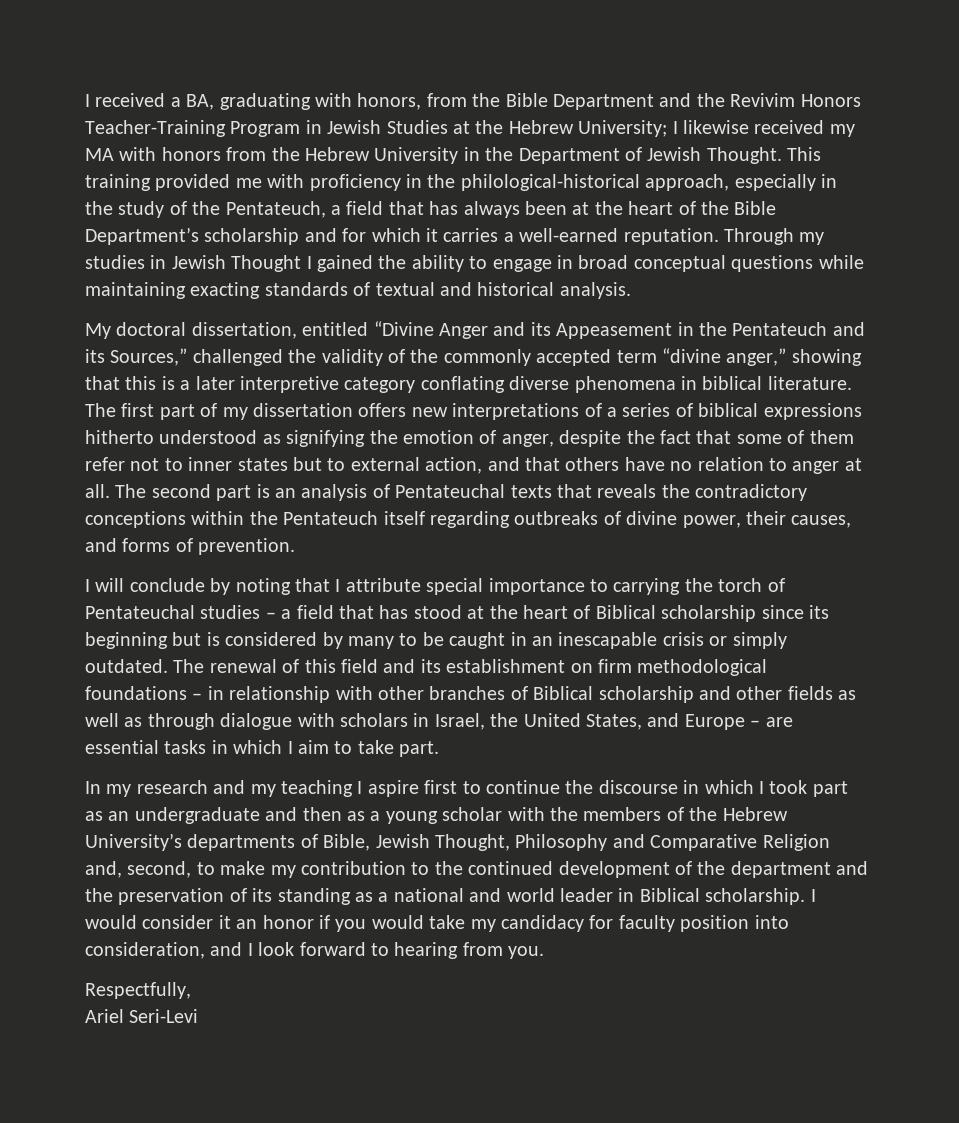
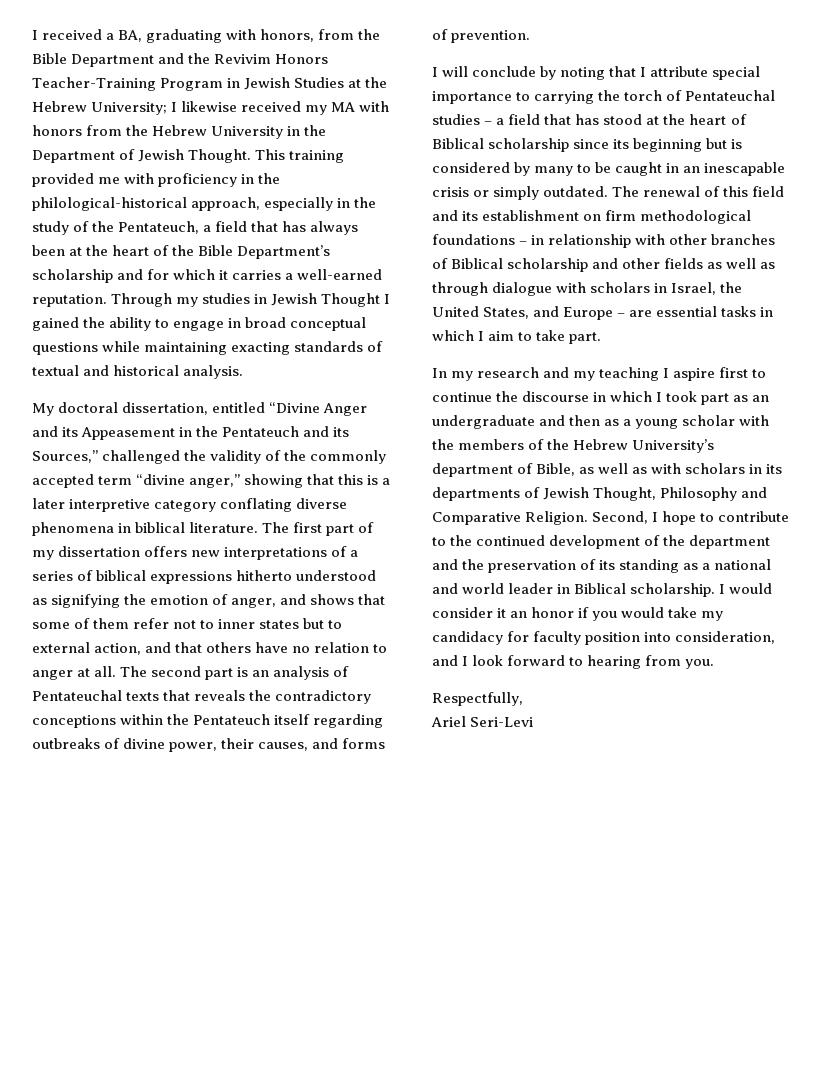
- The first part of my dissertation offers new interpretations of a series of biblical expressions hitherto understood as signifying the emotion of anger, despite the fact that some of them refer not to inner states but to external action, and that others have no relation to anger at all.
+ The first part of my dissertation offers new interpretations of a series of biblical expressions hitherto understood as signifying the emotion of anger, and shows that some of them refer not to inner states but to external action, and that others have no relation to anger at all.
- In my research and my teaching I aspire first to continue the discourse in which I took part as an undergraduate and then as a young scholar with the members of the Hebrew University’s departments of Bible, Jewish Thought, Philosophy and Comparative Religion and, second, to make my contribution to the continued development of the department and the preservation of its standing as a national and world leader in Biblical scholarship.
+ In my research and my teaching I aspire first to continue the discourse in which I took part as an undergraduate and then as a young scholar with the members of the Hebrew University’s department of Bible, as well as with scholars in its departments of Jewish Thought, Philosophy and Comparative Religion. Second, I hope to contribute to the continued development of the department and the preservation of its standing as a national and world leader in Biblical scholarship.

